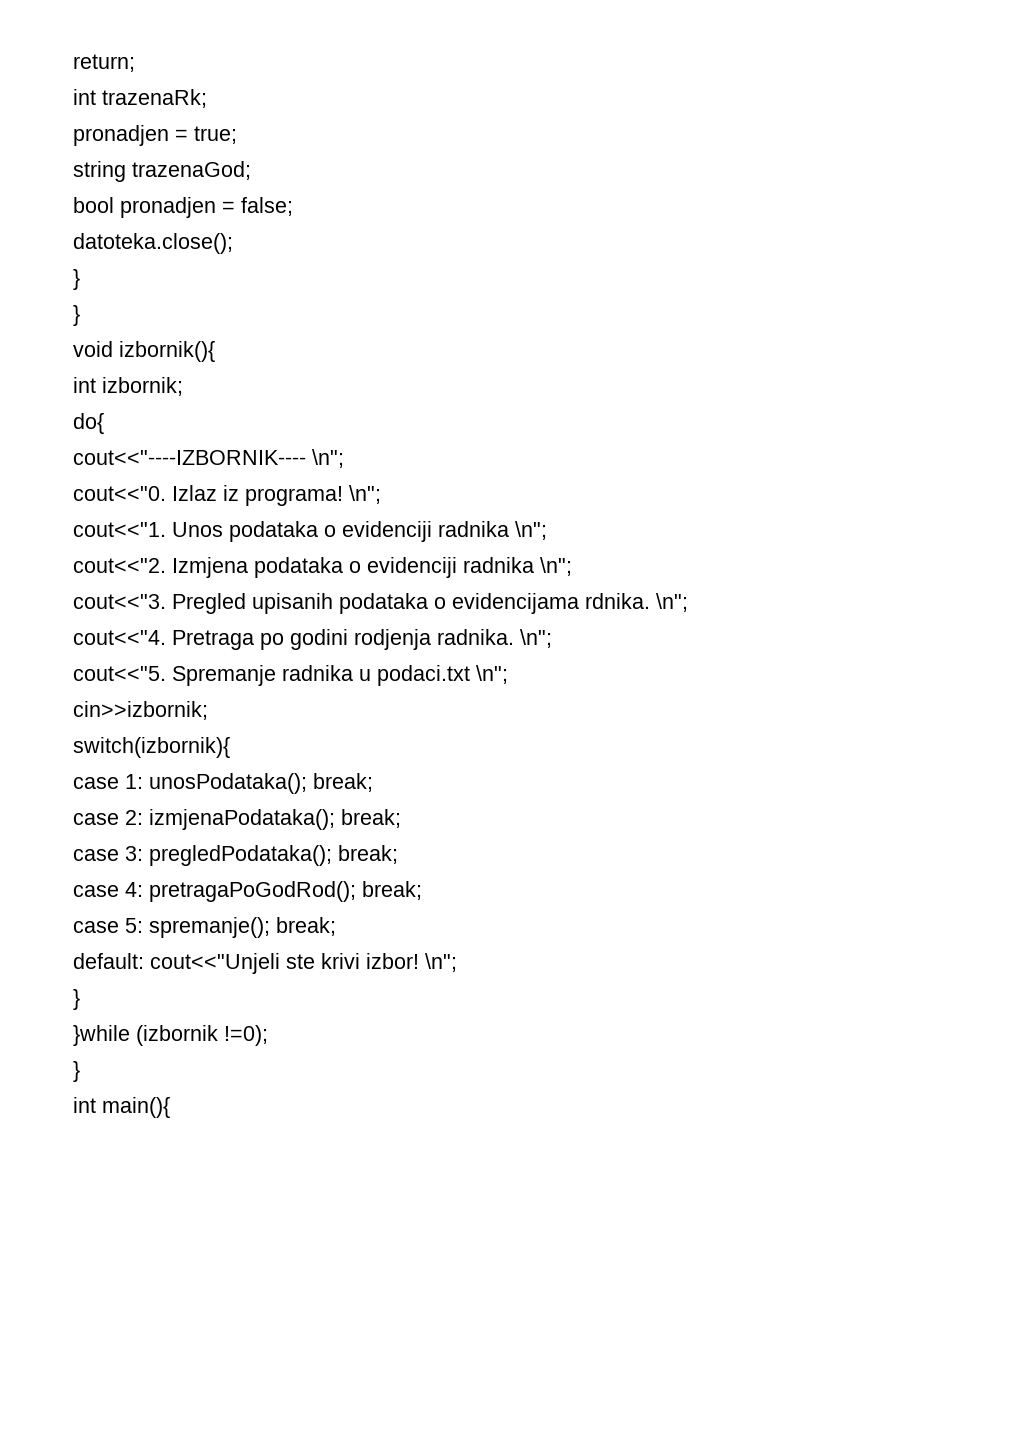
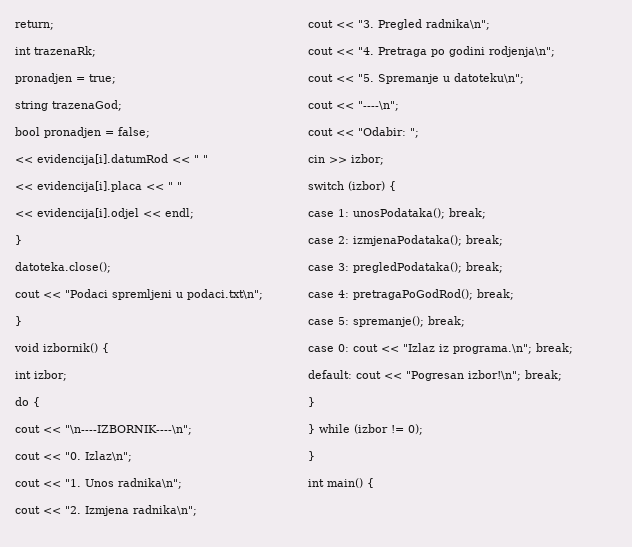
+ << evidencija[i].datumRod << " "
+ << evidencija[i].placa << " "
+ << evidencija[i].odjel << endl;
+ }
  datoteka.close();
- }
+ cout << "Podaci spremljeni u podaci.txt\n";
- void izbornik(){
- int izbornik;
- do{
- cout<<"----IZBORNIK---- \n";
- cout<<"0. Izlaz iz programa! \n";
- cout<<"1. Unos podataka o evidenciji radnika \n";
- cout<<"2. Izmjena podataka o evidenciji radnika \n";
- cout<<"3. Pregled upisanih podataka o evidencijama rdnika. \n";
- cout<<"4. Pretraga po godini rodjenja radnika. \n";
- cout<<"5. Spremanje radnika u podaci.txt \n";
- cin>>izbornik;
- switch(izbornik){
+ void izbornik() {
+ int izbor;
+ do {
+ cout << "\n----IZBORNIK----\n";
+ cout << "0. Izlaz\n";
+ cout << "1. Unos radnika\n";
+ cout << "2. Izmjena radnika\n";
+ cout << "3. Pregled radnika\n";
+ cout << "4. Pretraga po godini rodjenja\n";
+ cout << "5. Spremanje u datoteku\n";
+ cout << "----\n";
+ cout << "Odabir: ";
+ cin >> izbor;
+ switch (izbor) {
- default: cout<<"Unjeli ste krivi izbor! \n";
+ case 0: cout << "Izlaz iz programa.\n"; break;
+ default: cout << "Pogresan izbor!\n"; break;
  }
- }while (izbornik !=0);
+ } while (izbor != 0);
- int main(){
+ int main() {

